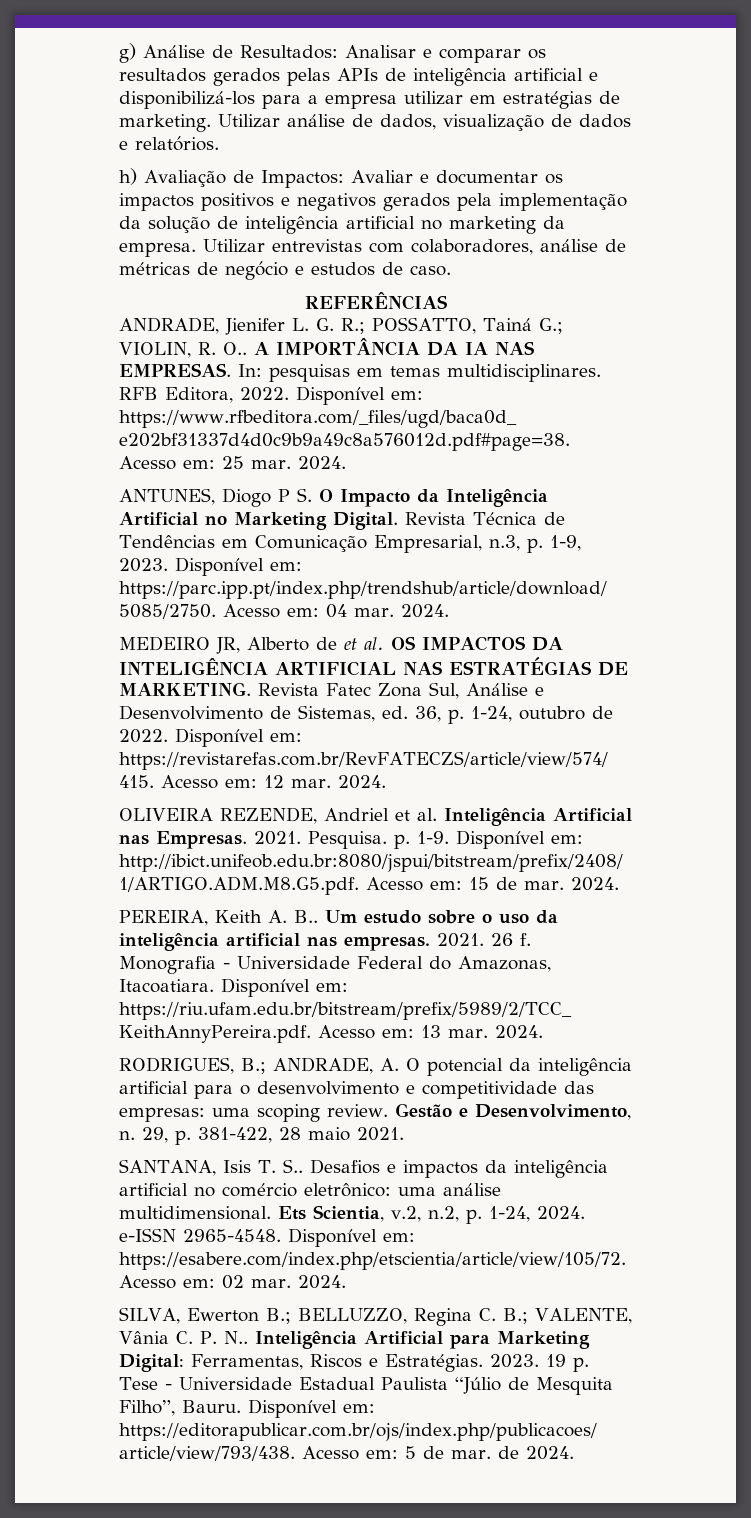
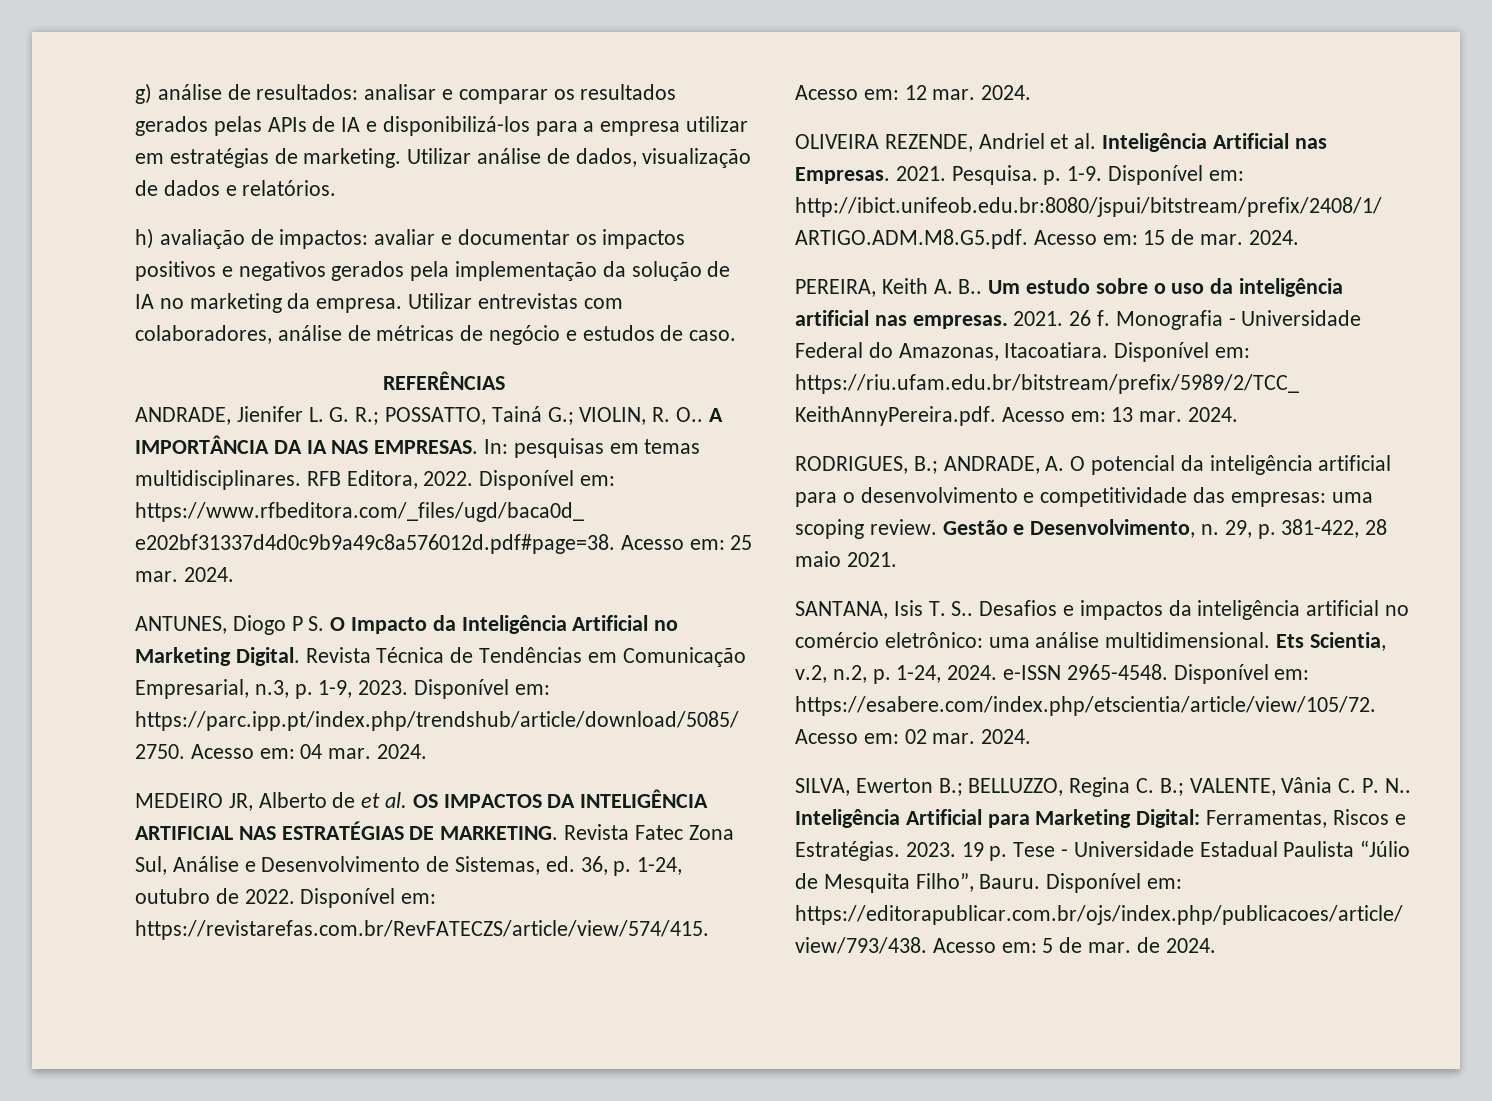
- g) Análise de Resultados: Analisar e comparar os resultados gerados pelas APIs de inteligência artificial e disponibilizá-los para a empresa utilizar em estratégias de marketing.
+ g) análise de resultados: analisar e comparar os resultados gerados pelas APIs de IA e disponibilizá-los para a empresa utilizar em estratégias de marketing.
- h) Avaliação de Impactos: Avaliar e documentar os impactos positivos e negativos gerados pela implementação da solução de inteligência artificial no marketing da empresa.
+ h) avaliação de impactos: avaliar e documentar os impactos positivos e negativos gerados pela implementação da solução de IA no marketing da empresa.

